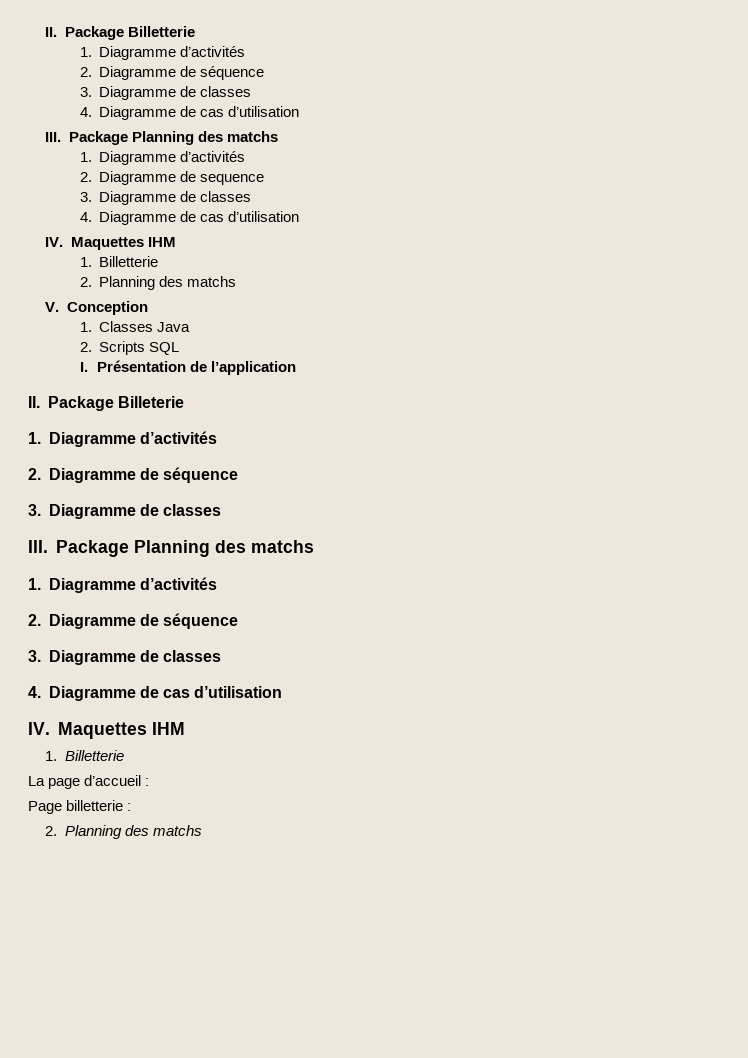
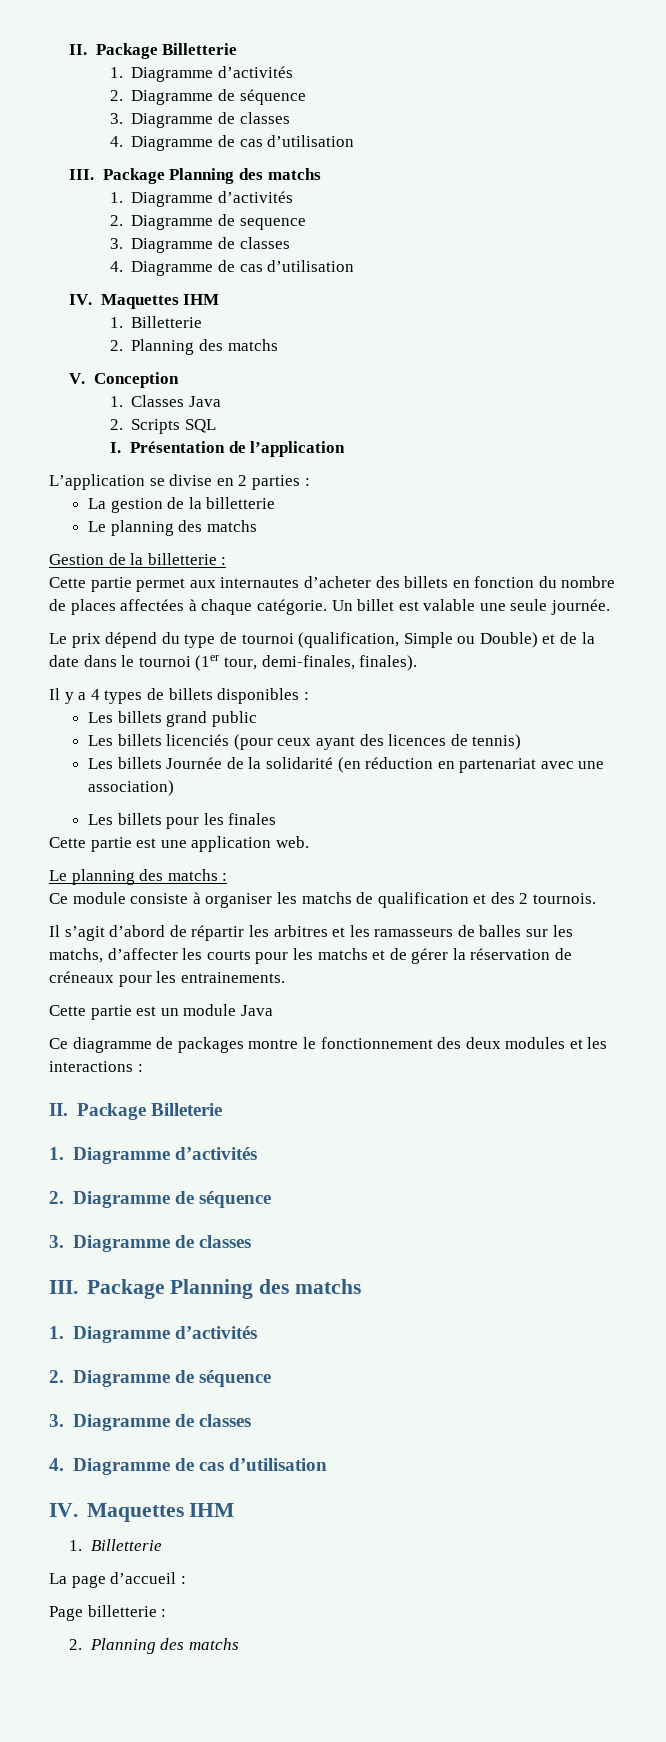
+ L’application se divise en 2 parties :
+ La gestion de la billetterie
+ Le planning des matchs
+ Gestion de la billetterie :
+ Cette partie permet aux internautes d’acheter des billets en fonction du nombre de places affectées à chaque catégorie. Un billet est valable une seule journée.
+ Le prix dépend du type de tournoi (qualification, Simple ou Double) et de la date dans le tournoi (1er tour, demi-finales, finales).
+ Il y a 4 types de billets disponibles :
+ Les billets grand public
+ Les billets licenciés (pour ceux ayant des licences de tennis)
+ Les billets Journée de la solidarité (en réduction en partenariat avec une association)
+ Les billets pour les finales
+ Cette partie est une application web.
+ Le planning des matchs :
+ Ce module consiste à organiser les matchs de qualification et des 2 tournois.
+ Il s’agit d’abord de répartir les arbitres et les ramasseurs de balles sur les matchs, d’affecter les courts pour les matchs et de gérer la réservation de créneaux pour les entrainements.
+ Cette partie est un module Java
+ Ce diagramme de packages montre le fonctionnement des deux modules et les interactions :

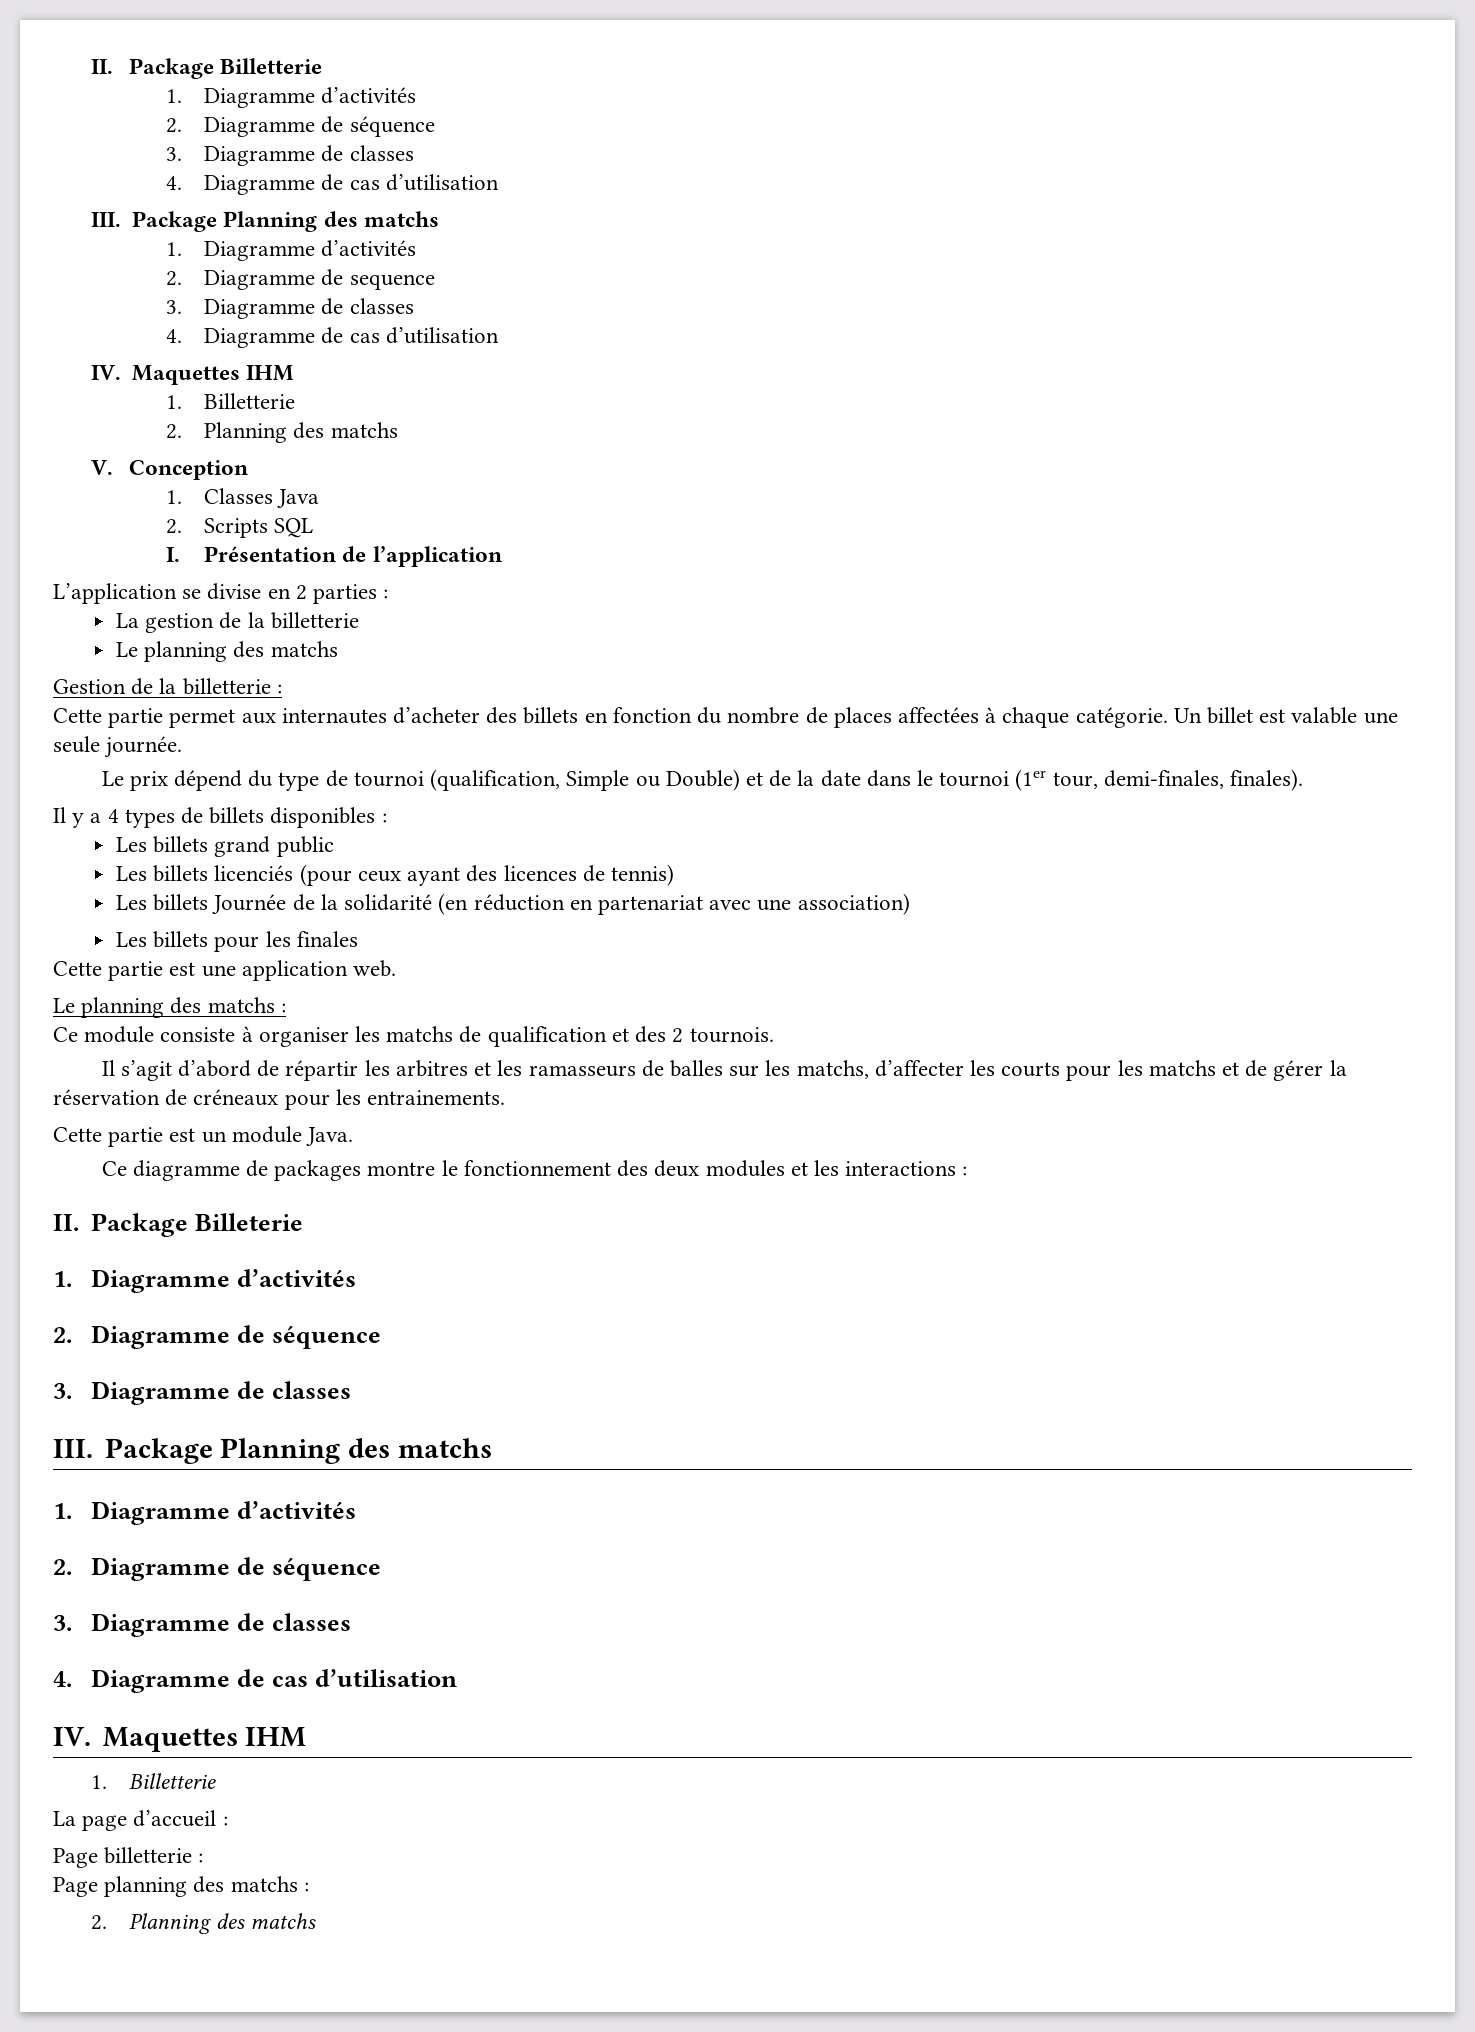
- Cette partie est un module Java
+ Cette partie est un module Java.
+ Page planning des matchs :

